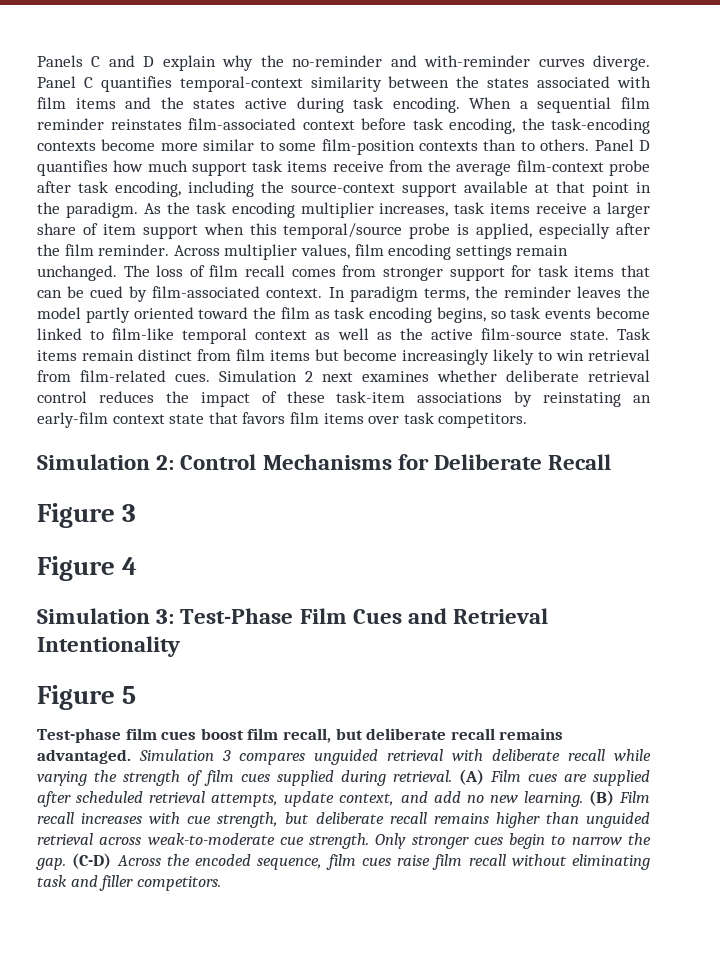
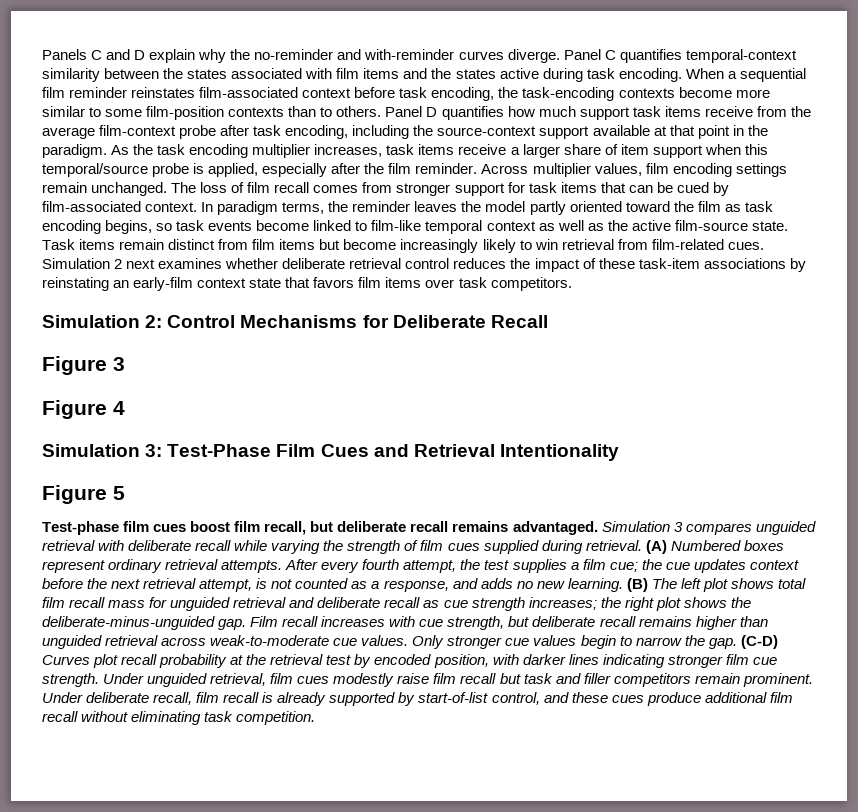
- (A) Film cues are supplied after scheduled retrieval attempts, update context, and add no new learning. (B) Film recall increases with cue strength, but deliberate recall remains higher than unguided retrieval across weak-to-moderate cue strength.
+ (A) Numbered boxes represent ordinary retrieval attempts. After every fourth attempt, the test supplies a film cue; the cue updates context before the next retrieval attempt, is not counted as a response, and adds no new learning. (B) The left plot shows total film recall mass for unguided retrieval and deliberate recall as cue strength increases; the right plot shows the deliberate-minus-unguided gap. Film recall increases with cue strength, but deliberate recall remains higher than unguided retrieval across weak-to-moderate cue values.
- Only stronger cues begin to narrow the gap.
+ Only stronger cue values begin to narrow the gap.
- (C-D) Across the encoded sequence, film cues raise film recall without eliminating task and filler competitors.
+ (C-D) Curves plot recall probability at the retrieval test by encoded position, with darker lines indicating stronger film cue strength. Under unguided retrieval, film cues modestly raise film recall but task and filler competitors remain prominent. Under deliberate recall, film recall is already supported by start-of-list control, and these cues produce additional film recall without eliminating task competition.

